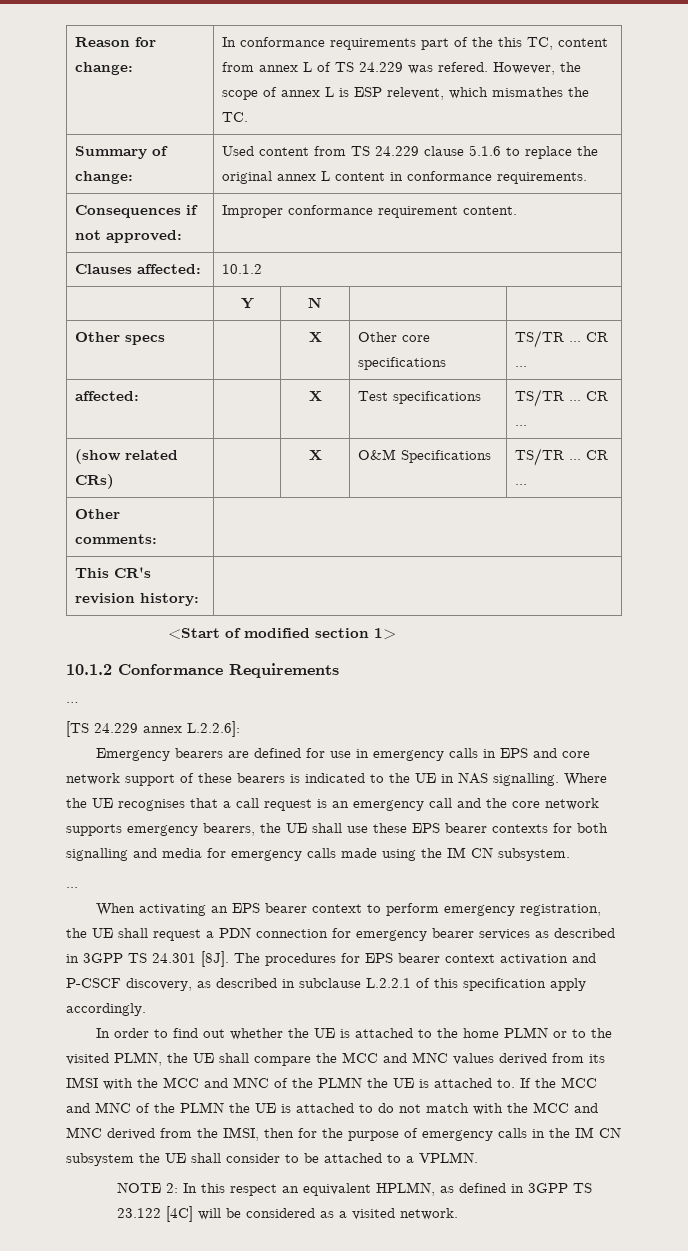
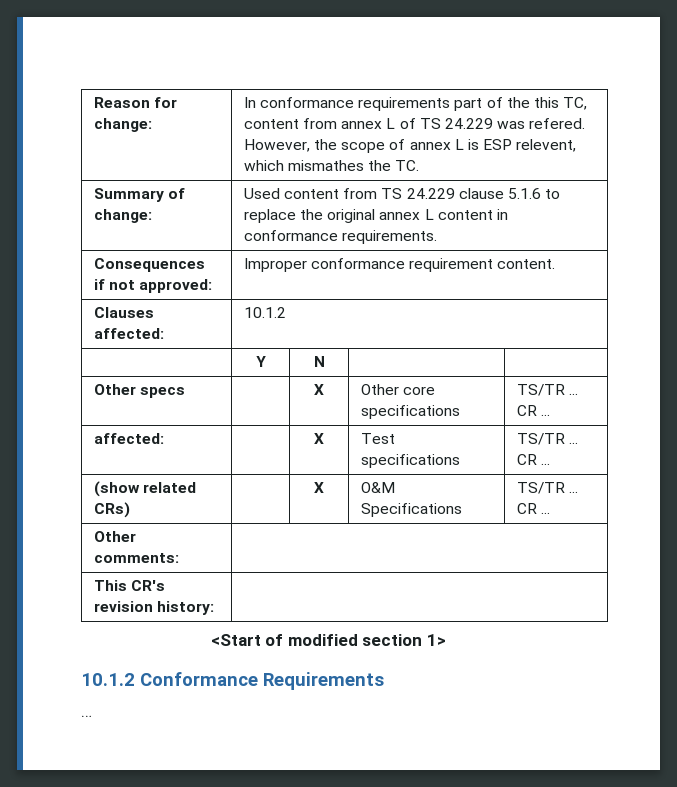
- [TS 24.229 annex L.2.2.6]:
- Emergency bearers are defined for use in emergency calls in EPS and core network support of these bearers is indicated to the UE in NAS signalling. Where the UE recognises that a call request is an emergency call and the core network supports emergency bearers, the UE shall use these EPS bearer contexts for both signalling and media for emergency calls made using the IM CN subsystem.
- ...
- When activating an EPS bearer context to perform emergency registration, the UE shall request a PDN connection for emergency bearer services as described in 3GPP TS 24.301 [8J]. The procedures for EPS bearer context activation and P-CSCF discovery, as described in subclause L.2.2.1 of this specification apply accordingly.
- In order to find out whether the UE is attached to the home PLMN or to the visited PLMN, the UE shall compare the MCC and MNC values derived from its IMSI with the MCC and MNC of the PLMN the UE is attached to. If the MCC and MNC of the PLMN the UE is attached to do not match with the MCC and MNC derived from the IMSI, then for the purpose of emergency calls in the IM CN subsystem the UE shall consider to be attached to a VPLMN.
- NOTE 2: In this respect an equivalent HPLMN, as defined in 3GPP TS 23.122 [4C] will be considered as a visited network.

